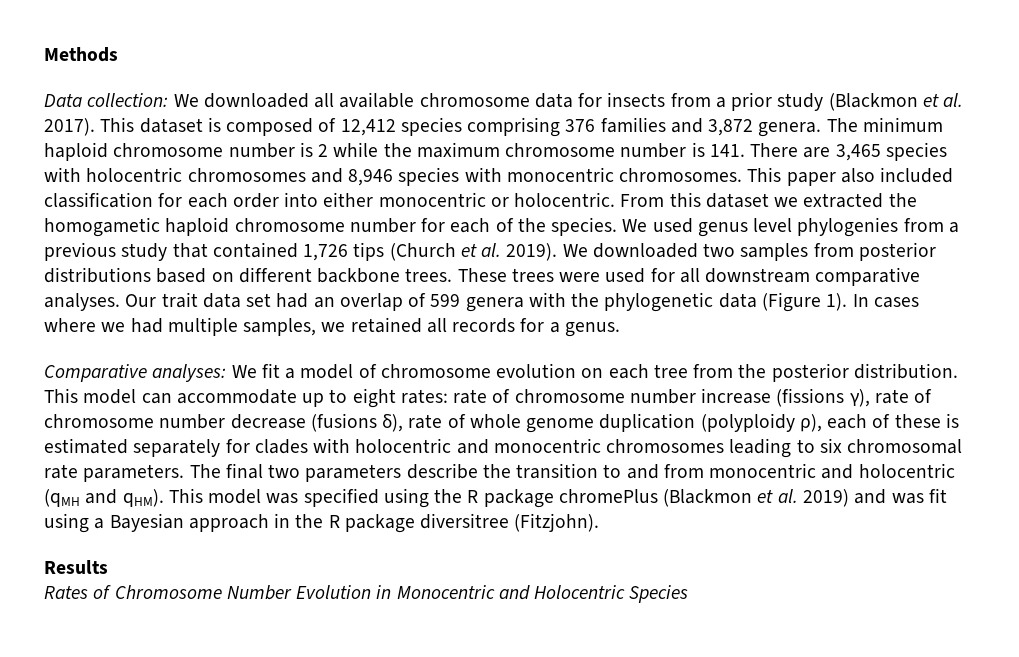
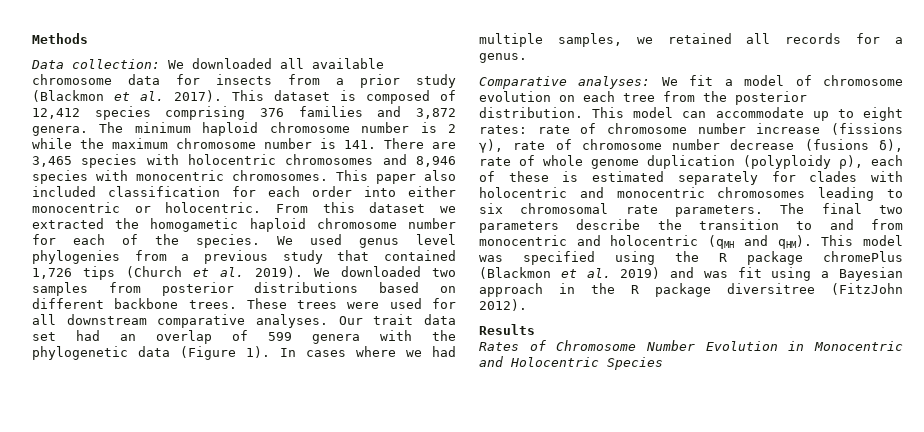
- This model was specified using the R package chromePlus (Blackmon et al. 2019) and was fit using a Bayesian approach in the R package diversitree (Fitzjohn).
+ This model was specified using the R package chromePlus (Blackmon et al. 2019) and was fit using a Bayesian approach in the R package diversitree (FitzJohn 2012).

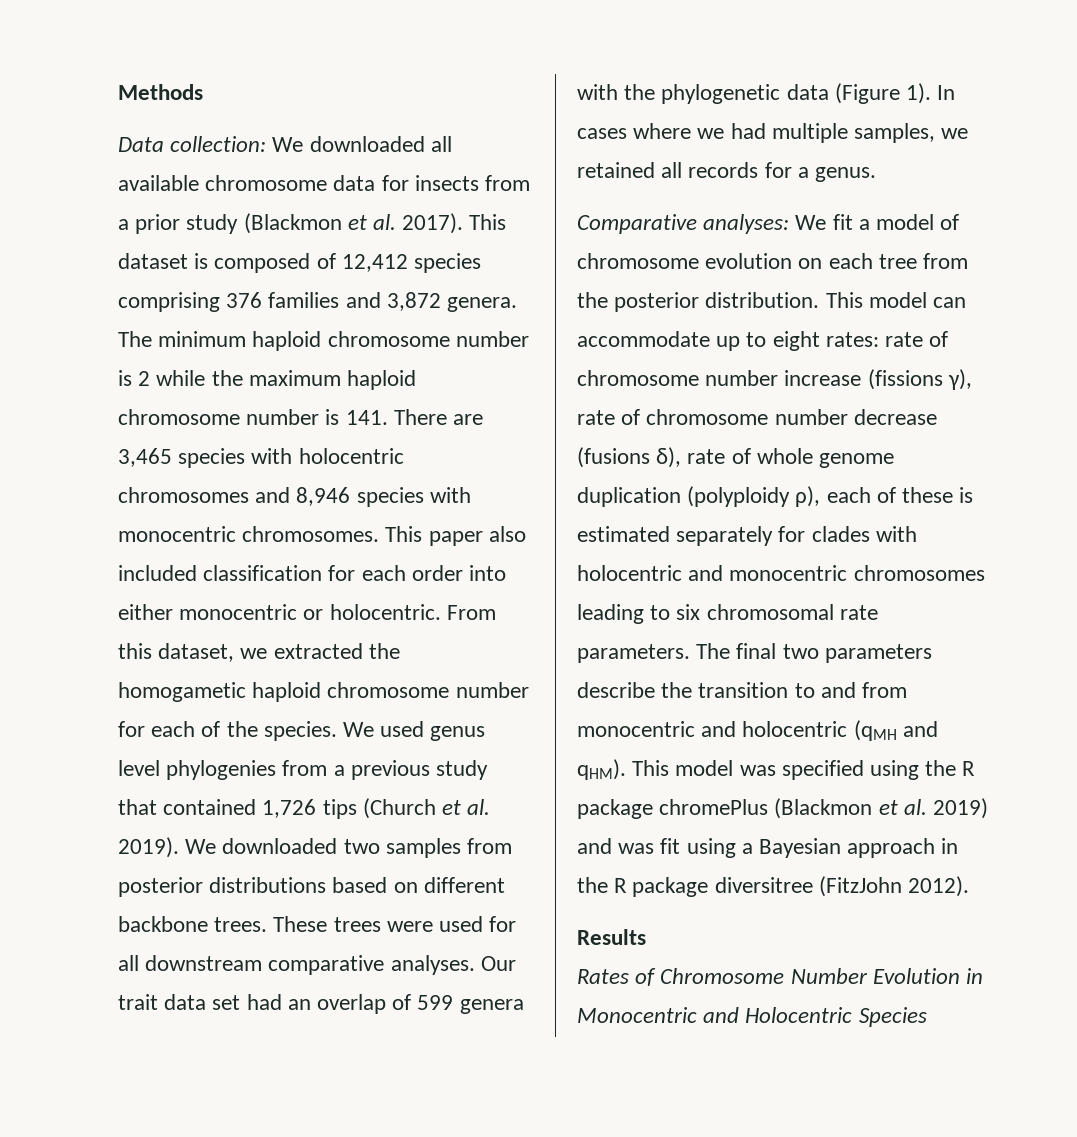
- The minimum haploid chromosome number is 2 while the maximum chromosome number is 141. There are 3,465 species with holocentric chromosomes and 8,946 species with monocentric chromosomes.
+ The minimum haploid chromosome number is 2 while the maximum haploid chromosome number is 141. There are 3,465 species with holocentric chromosomes and 8,946 species with monocentric chromosomes.
- From this dataset we extracted the homogametic haploid chromosome number for each of the species.
+ From this dataset, we extracted the homogametic haploid chromosome number for each of the species.

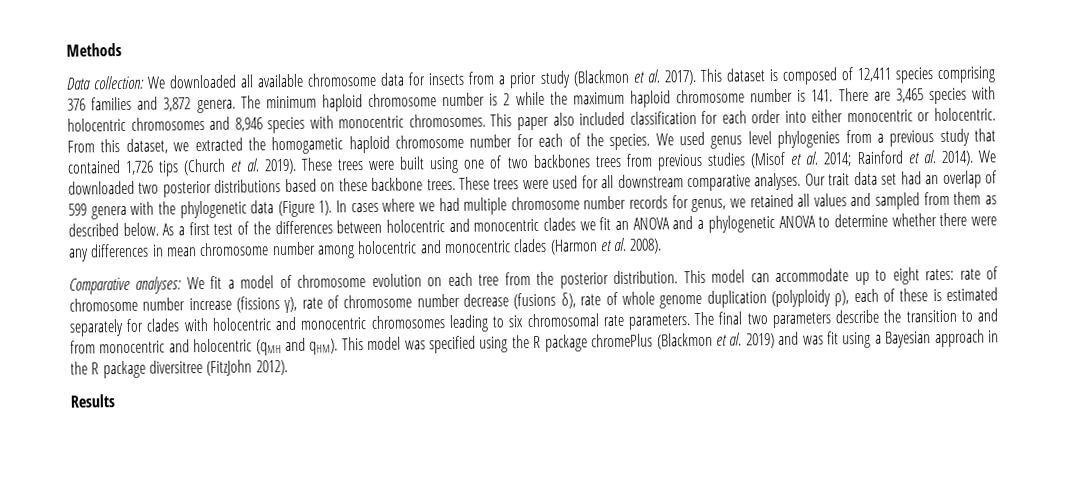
- This dataset is composed of 12,412 species comprising 376 families and 3,872 genera.
+ This dataset is composed of 12,411 species comprising 376 families and 3,872 genera.
+ These trees were built using one of two backbones trees from previous studies (Misof et al. 2014; Rainford et al. 2014).
- We downloaded two samples from posterior distributions based on different backbone trees.
+ We downloaded two posterior distributions based on these backbone trees.
- In cases where we had multiple samples, we retained all records for a genus.
+ In cases where we had multiple chromosome number records for genus, we retained all values and sampled from them as described below. As a first test of the differences between holocentric and monocentric clades we fit an ANOVA and a phylogenetic ANOVA to determine whether there were any differences in mean chromosome number among holocentric and monocentric clades (Harmon et al. 2008).
- Rates of Chromosome Number Evolution in Monocentric and Holocentric Species

